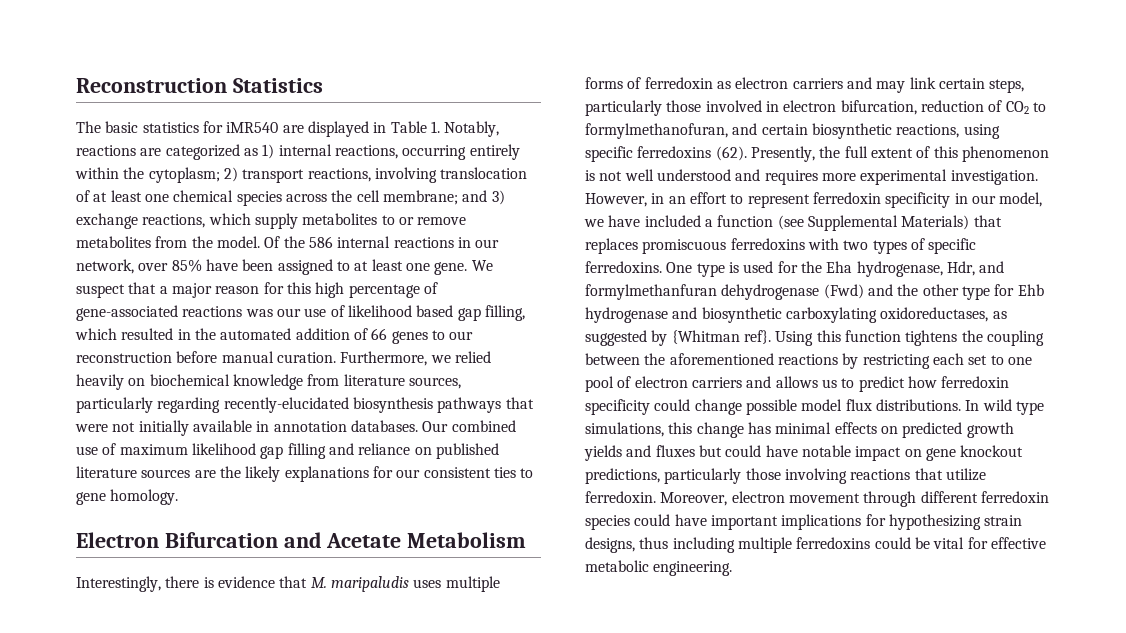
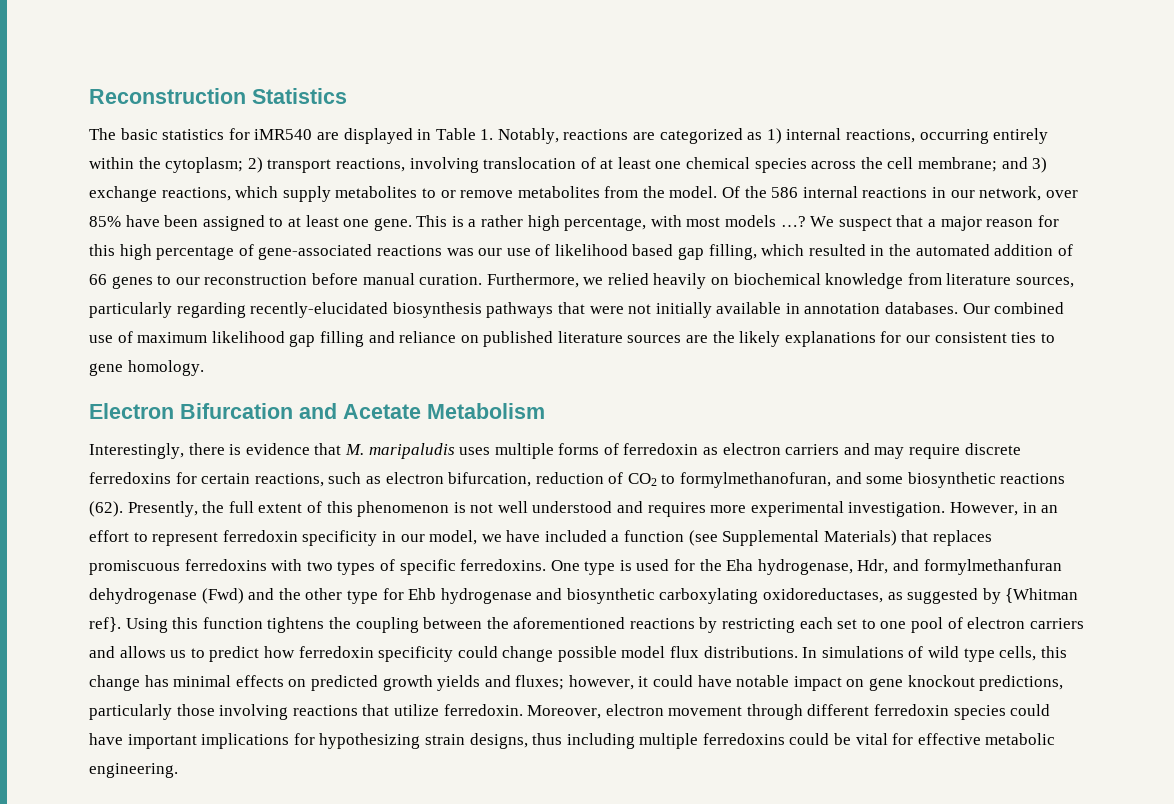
+ This is a rather high percentage, with most models …?
- Interestingly, there is evidence that M. maripaludis uses multiple forms of ferredoxin as electron carriers and may link certain steps, particularly those involved in electron bifurcation, reduction of CO2 to formylmethanofuran, and certain biosynthetic reactions, using specific ferredoxins (62).
+ Interestingly, there is evidence that M. maripaludis uses multiple forms of ferredoxin as electron carriers and may require discrete ferredoxins for certain reactions, such as electron bifurcation, reduction of CO2 to formylmethanofuran, and some biosynthetic reactions (62).
- In wild type simulations, this change has minimal effects on predicted growth yields and fluxes but could have notable impact on gene knockout predictions, particularly those involving reactions that utilize ferredoxin.
+ In simulations of wild type cells, this change has minimal effects on predicted growth yields and fluxes; however, it could have notable impact on gene knockout predictions, particularly those involving reactions that utilize ferredoxin.

